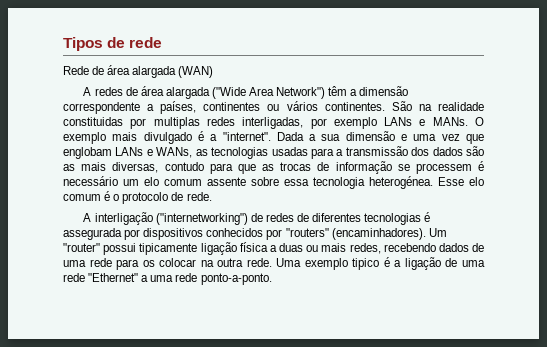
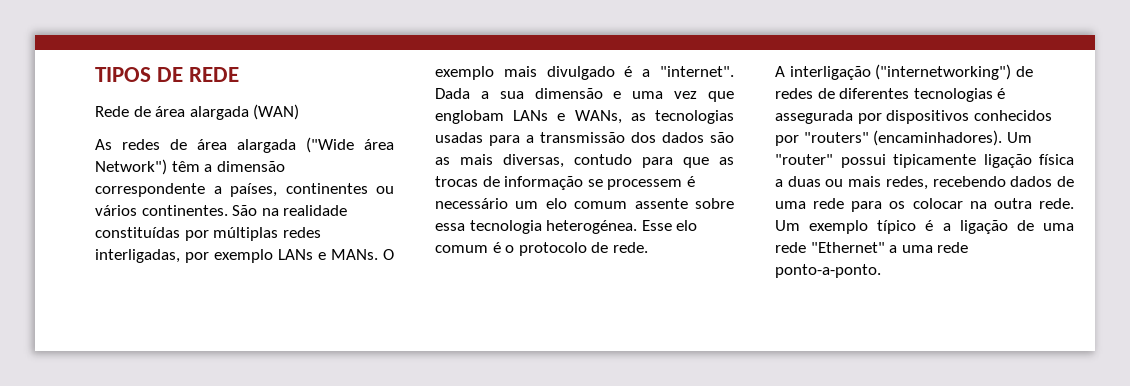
- Tipos de rede
+ TIPOS DE REDE
- A redes de área alargada ("Wide Area Network") têm a dimensão correspondente a países, continentes ou vários continentes.
+ As redes de área alargada ("Wide área Network") têm a dimensão correspondente a países, continentes ou vários continentes.
- São na realidade constituidas por multiplas redes interligadas, por exemplo LANs e MANs.
+ São na realidade constituídas por múltiplas redes interligadas, por exemplo LANs e MANs.
- Uma exemplo tipico é a ligação de uma rede "Ethernet" a uma rede ponto-a-ponto.
+ Um exemplo típico é a ligação de uma rede "Ethernet" a uma rede ponto-a-ponto.

